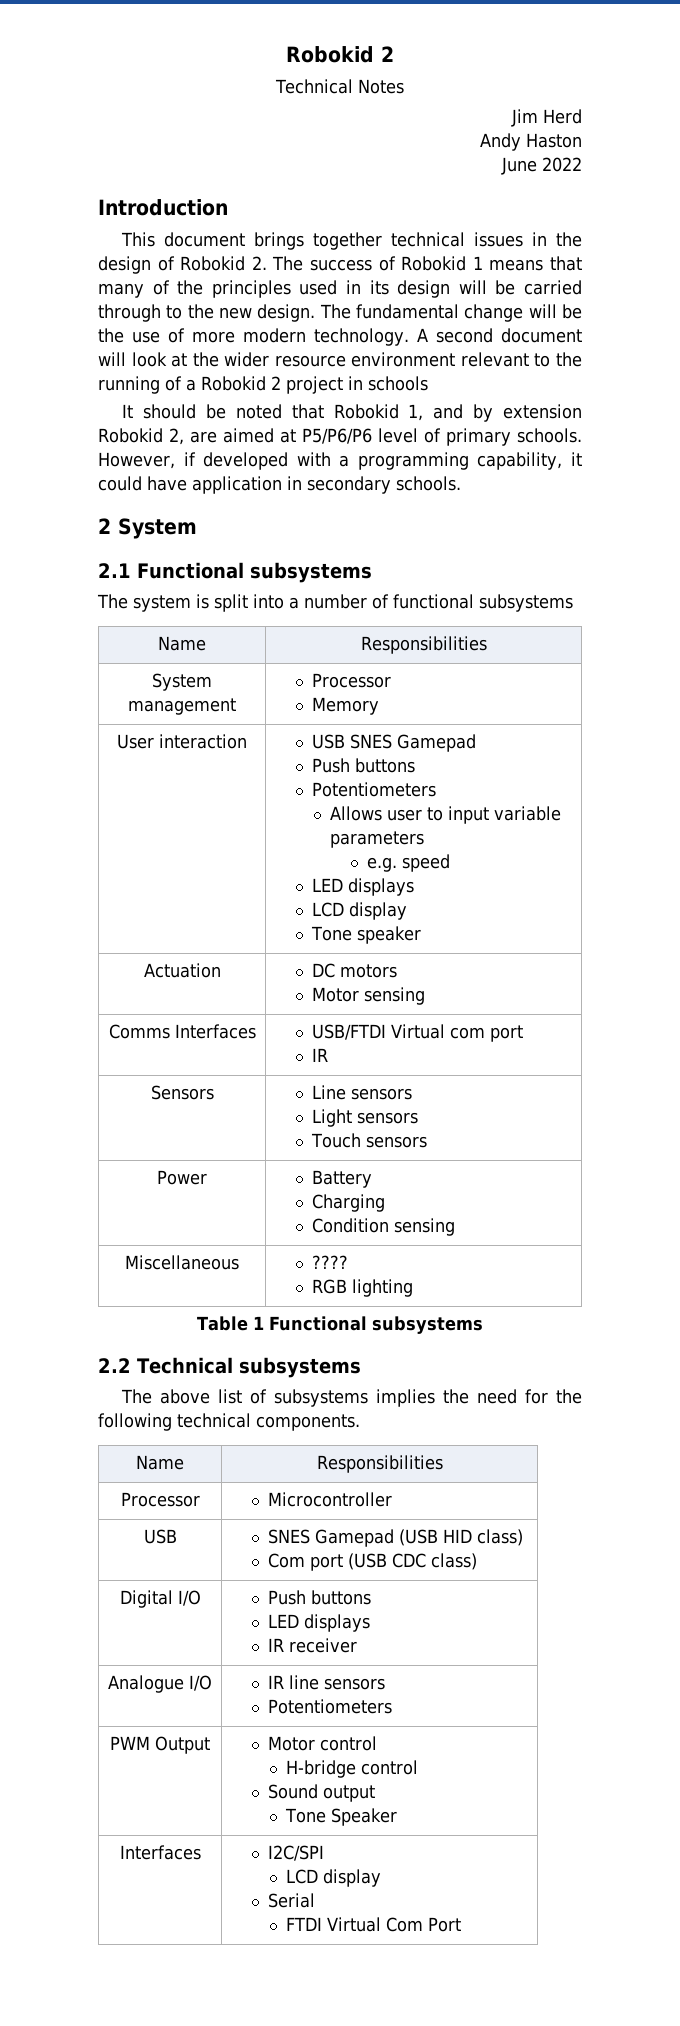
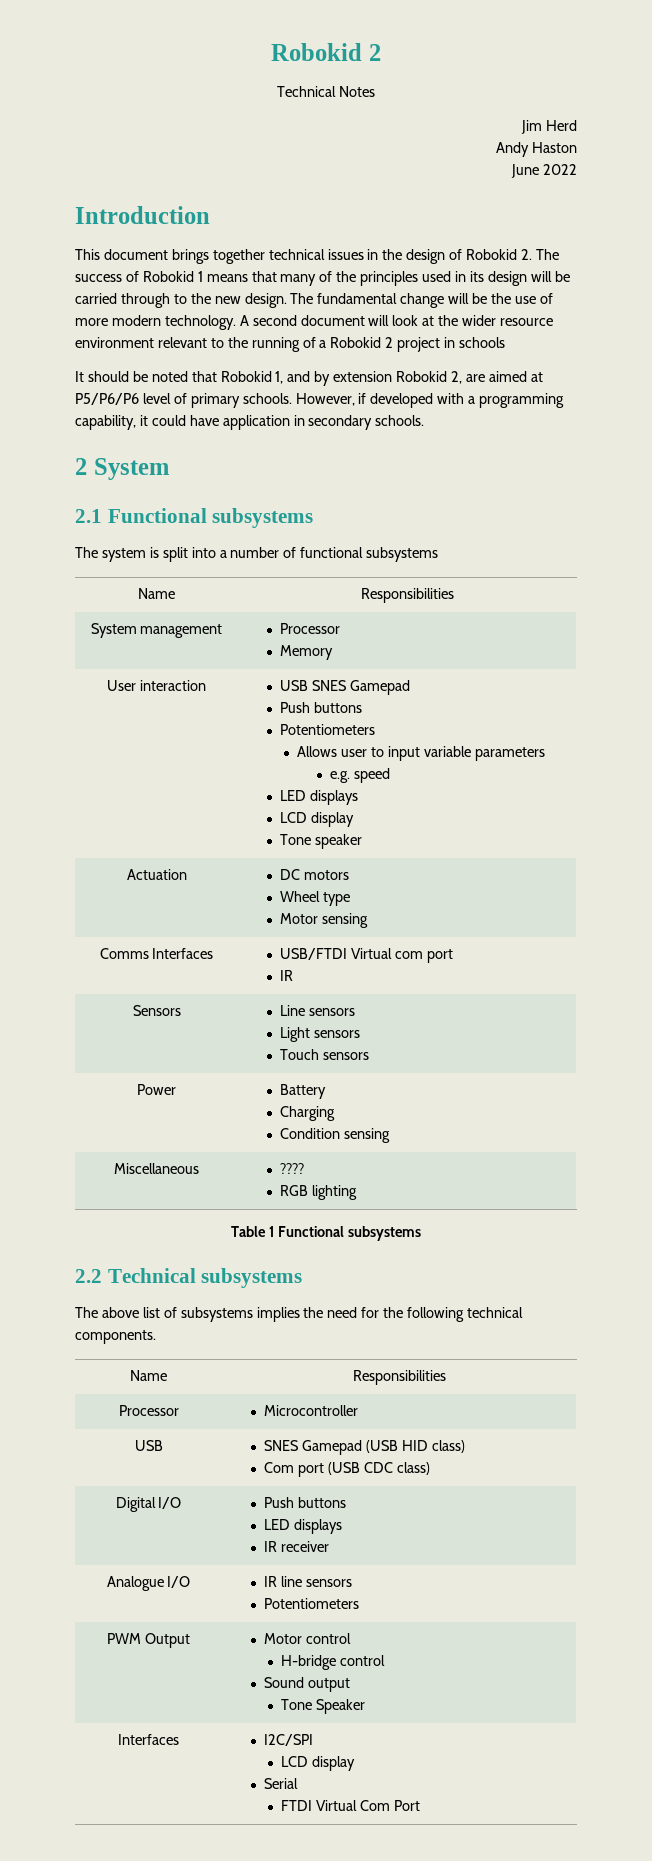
  Actuation | DC motors
+ Wheel type

